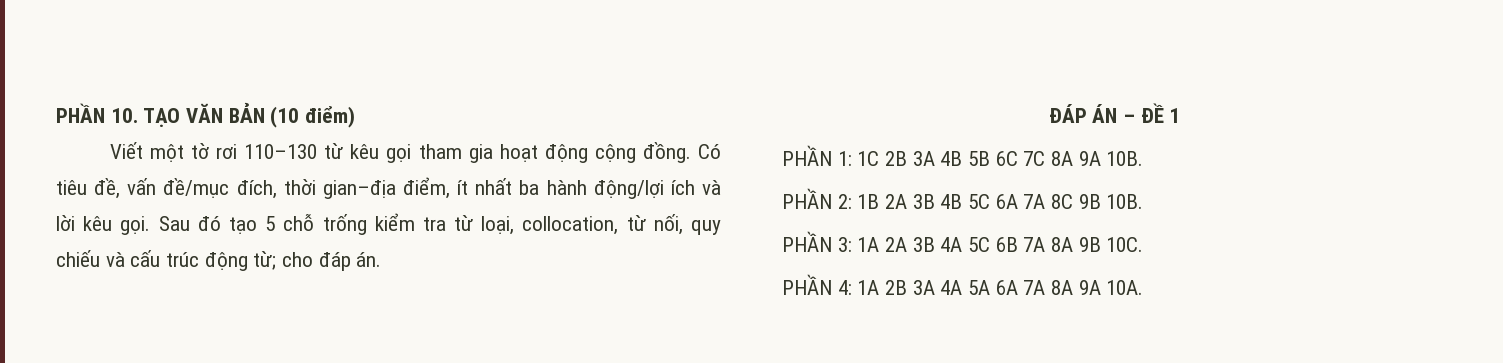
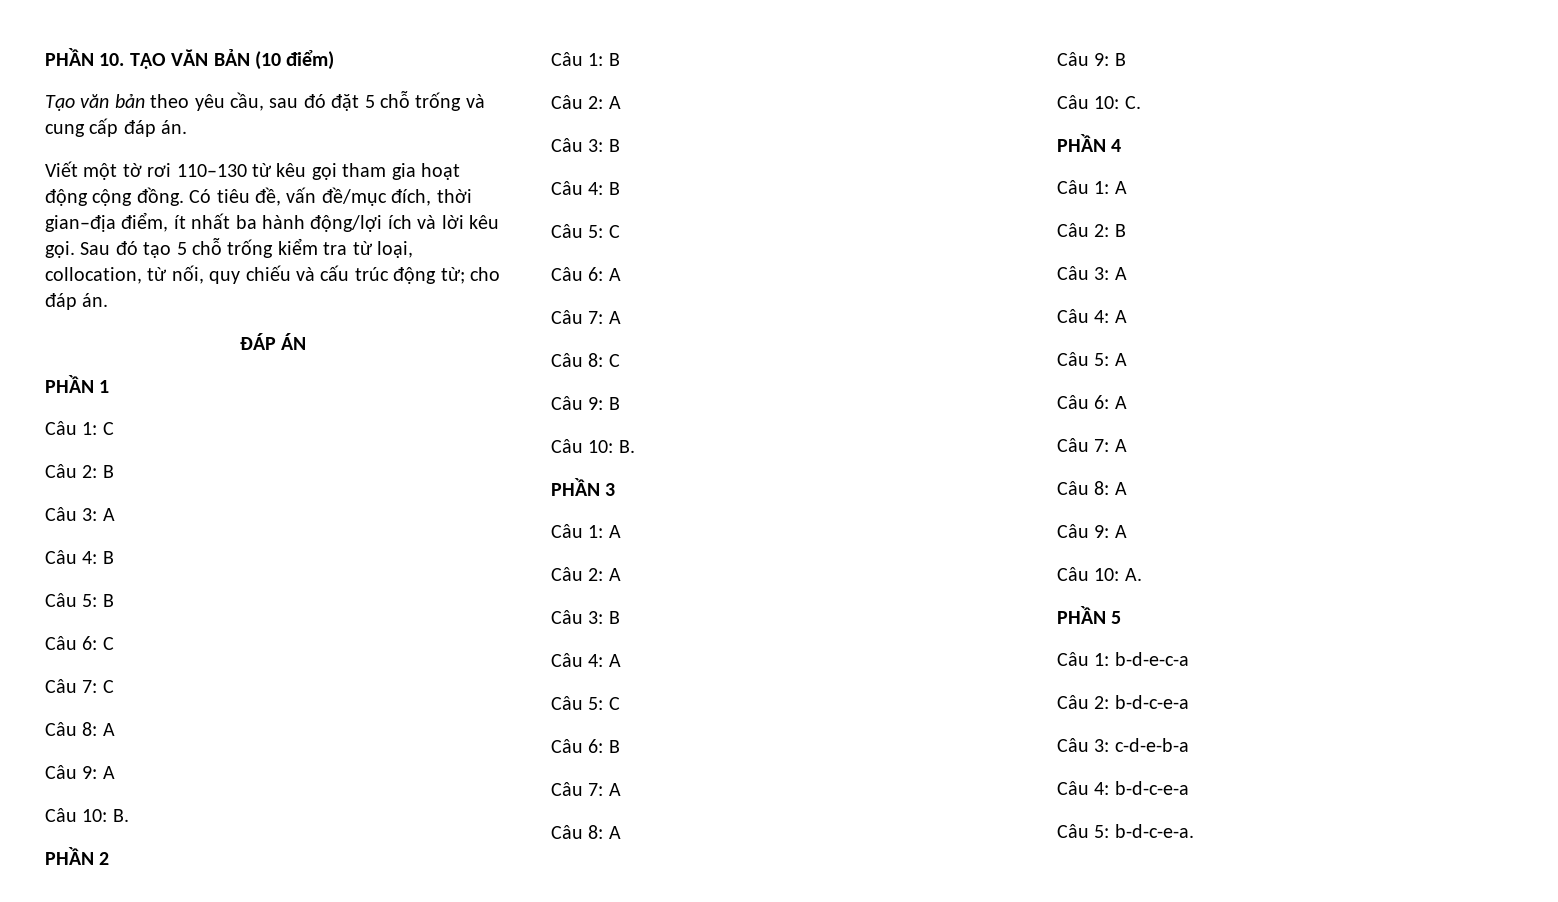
+ Tạo văn bản theo yêu cầu, sau đó đặt 5 chỗ trống và cung cấp đáp án.
- ĐÁP ÁN – ĐỀ 1
+ ĐÁP ÁN
+ PHẦN 1
- PHẦN 1: 1C 2B 3A 4B 5B 6C 7C 8A 9A 10B.
- PHẦN 2: 1B 2A 3B 4B 5C 6A 7A 8C 9B 10B.
- PHẦN 3: 1A 2A 3B 4A 5C 6B 7A 8A 9B 10C.
- PHẦN 4: 1A 2B 3A 4A 5A 6A 7A 8A 9A 10A.
+ Câu 1: C
+ Câu 2: B
+ Câu 3: A
+ Câu 4: B
+ Câu 5: B
+ Câu 6: C
+ Câu 7: C
+ Câu 8: A
+ Câu 9: A
+ Câu 10: B.
+ PHẦN 2
+ Câu 1: B
+ Câu 2: A
+ Câu 3: B
+ Câu 4: B
+ Câu 5: C
+ Câu 6: A
+ Câu 7: A
+ Câu 8: C
+ Câu 9: B
+ Câu 10: B.
+ PHẦN 3
+ Câu 1: A
+ Câu 2: A
+ Câu 3: B
+ Câu 4: A
+ Câu 5: C
+ Câu 6: B
+ Câu 7: A
+ Câu 8: A
+ Câu 9: B
+ Câu 10: C.
+ PHẦN 4
+ Câu 1: A
+ Câu 2: B
+ Câu 3: A
+ Câu 4: A
+ Câu 5: A
+ Câu 6: A
+ Câu 7: A
+ Câu 8: A
+ Câu 9: A
+ Câu 10: A.
+ PHẦN 5
+ Câu 1: b-d-e-c-a
+ Câu 2: b-d-c-e-a
+ Câu 3: c-d-e-b-a
+ Câu 4: b-d-c-e-a
+ Câu 5: b-d-c-e-a.

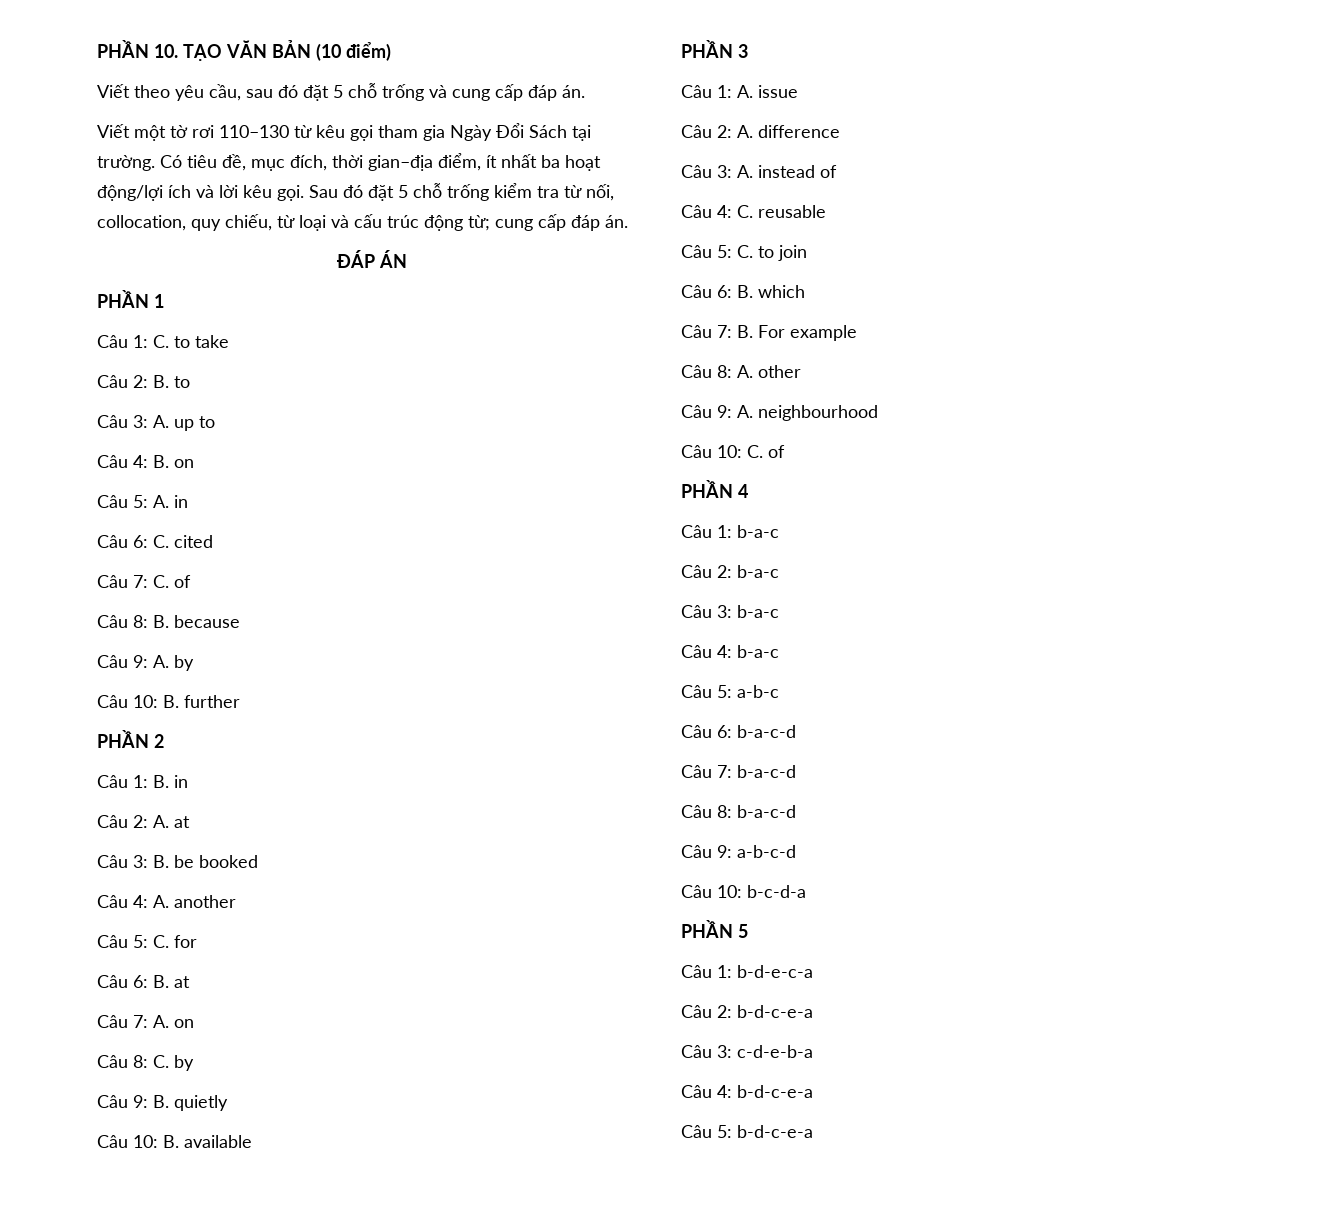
- Tạo văn bản theo yêu cầu, sau đó đặt 5 chỗ trống và cung cấp đáp án.
+ Viết theo yêu cầu, sau đó đặt 5 chỗ trống và cung cấp đáp án.
- Viết một tờ rơi 110–130 từ kêu gọi tham gia hoạt động cộng đồng.
+ Viết một tờ rơi 110–130 từ kêu gọi tham gia Ngày Đổi Sách tại trường.
- Có tiêu đề, vấn đề/mục đích, thời gian–địa điểm, ít nhất ba hành động/lợi ích và lời kêu gọi.
+ Có tiêu đề, mục đích, thời gian–địa điểm, ít nhất ba hoạt động/lợi ích và lời kêu gọi.
- Sau đó tạo 5 chỗ trống kiểm tra từ loại, collocation, từ nối, quy chiếu và cấu trúc động từ; cho đáp án.
+ Sau đó đặt 5 chỗ trống kiểm tra từ nối, collocation, quy chiếu, từ loại và cấu trúc động từ; cung cấp đáp án.
- Câu 1: C
- Câu 2: B
- Câu 3: A
- Câu 4: B
- Câu 5: B
- Câu 6: C
- Câu 7: C
- Câu 8: A
- Câu 9: A
- Câu 10: B.
+ Câu 1: C. to take
+ Câu 2: B. to
+ Câu 3: A. up to
+ Câu 4: B. on
+ Câu 5: A. in
+ Câu 6: C. cited
+ Câu 7: C. of
+ Câu 8: B. because
+ Câu 9: A. by
+ Câu 10: B. further
- Câu 1: B
- Câu 2: A
- Câu 3: B
- Câu 4: B
- Câu 5: C
- Câu 6: A
- Câu 7: A
- Câu 8: C
- Câu 9: B
- Câu 10: B.
+ Câu 1: B. in
+ Câu 2: A. at
+ Câu 3: B. be booked
+ Câu 4: A. another
+ Câu 5: C. for
+ Câu 6: B. at
+ Câu 7: A. on
+ Câu 8: C. by
+ Câu 9: B. quietly
+ Câu 10: B. available
  PHẦN 3
- Câu 1: A
- Câu 2: A
- Câu 3: B
- Câu 4: A
- Câu 5: C
- Câu 6: B
- Câu 7: A
- Câu 8: A
- Câu 9: B
+ Câu 1: A. issue
+ Câu 2: A. difference
+ Câu 3: A. instead of
+ Câu 4: C. reusable
+ Câu 5: C. to join
+ Câu 6: B. which
+ Câu 7: B. For example
+ Câu 8: A. other
+ Câu 9: A. neighbourhood
- Câu 10: C.
+ Câu 10: C. of
  PHẦN 4
- Câu 1: A
- Câu 2: B
- Câu 3: A
- Câu 4: A
- Câu 5: A
- Câu 6: A
- Câu 7: A
- Câu 8: A
- Câu 9: A
- Câu 10: A.
+ Câu 1: b-a-c
+ Câu 2: b-a-c
+ Câu 3: b-a-c
+ Câu 4: b-a-c
+ Câu 5: a-b-c
+ Câu 6: b-a-c-d
+ Câu 7: b-a-c-d
+ Câu 8: b-a-c-d
+ Câu 9: a-b-c-d
+ Câu 10: b-c-d-a
- Câu 5: b-d-c-e-a.
+ Câu 5: b-d-c-e-a

